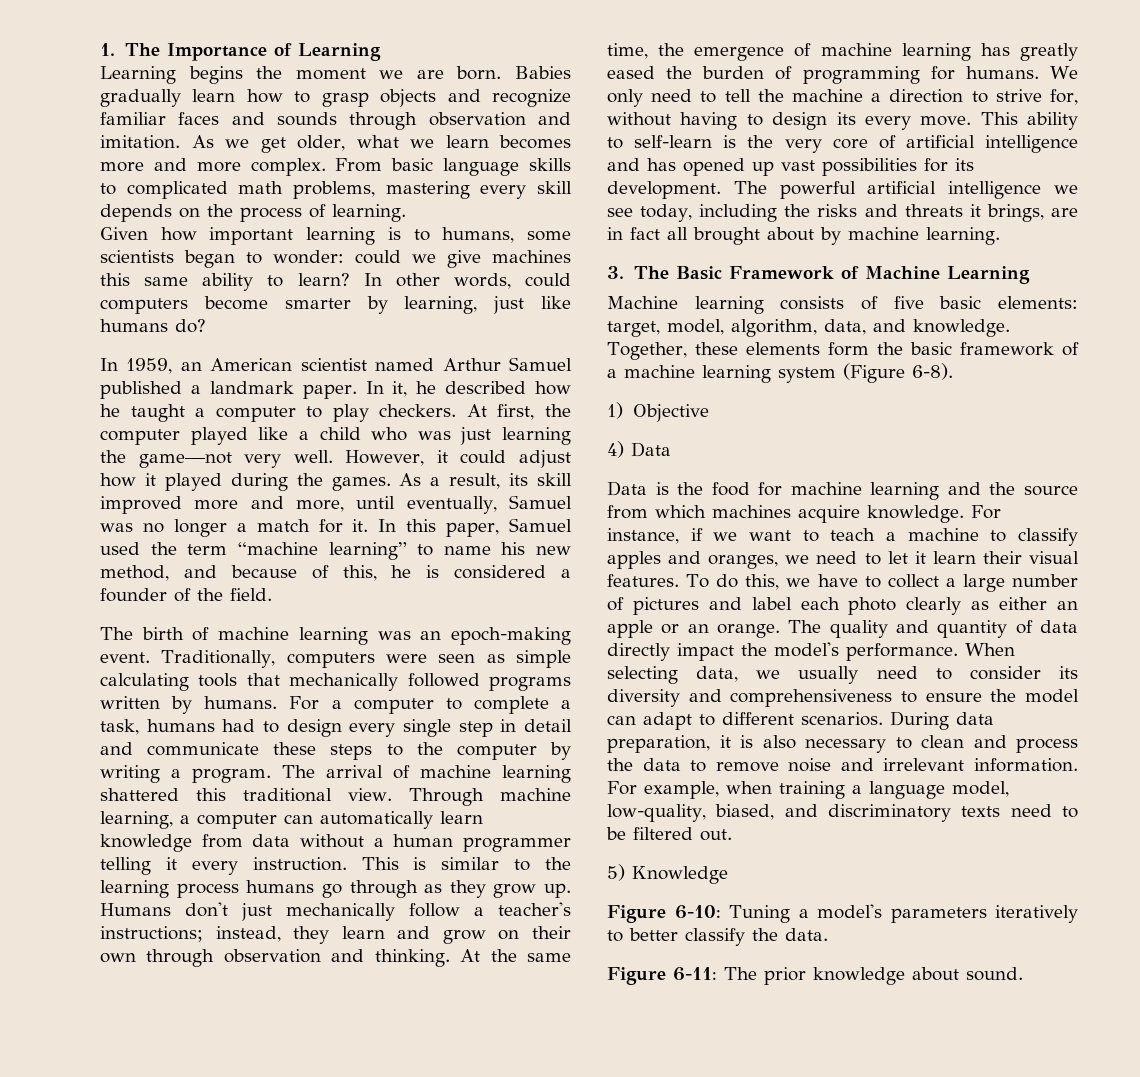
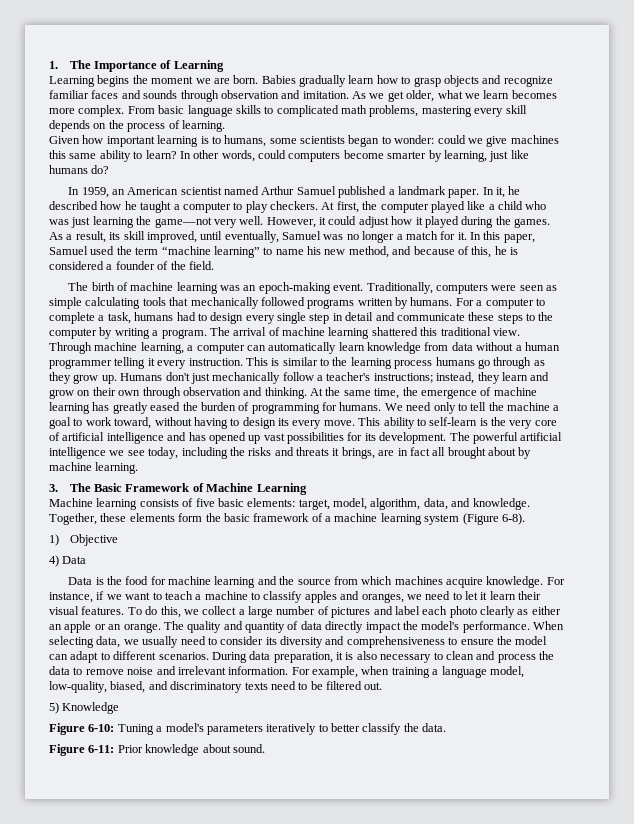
- As we get older, what we learn becomes more and more complex.
+ As we get older, what we learn becomes more complex.
- As a result, its skill improved more and more, until eventually, Samuel was no longer a match for it.
+ As a result, its skill improved, until eventually, Samuel was no longer a match for it.
- We only need to tell the machine a direction to strive for, without having to design its every move.
+ We need only to tell the machine a goal to work toward, without having to design its every move.
- To do this, we have to collect a large number of pictures and label each photo clearly as either an apple or an orange.
+ To do this, we collect a large number of pictures and label each photo clearly as either an apple or an orange.
- Figure 6-11: The prior knowledge about sound.
+ Figure 6-11: Prior knowledge about sound.

